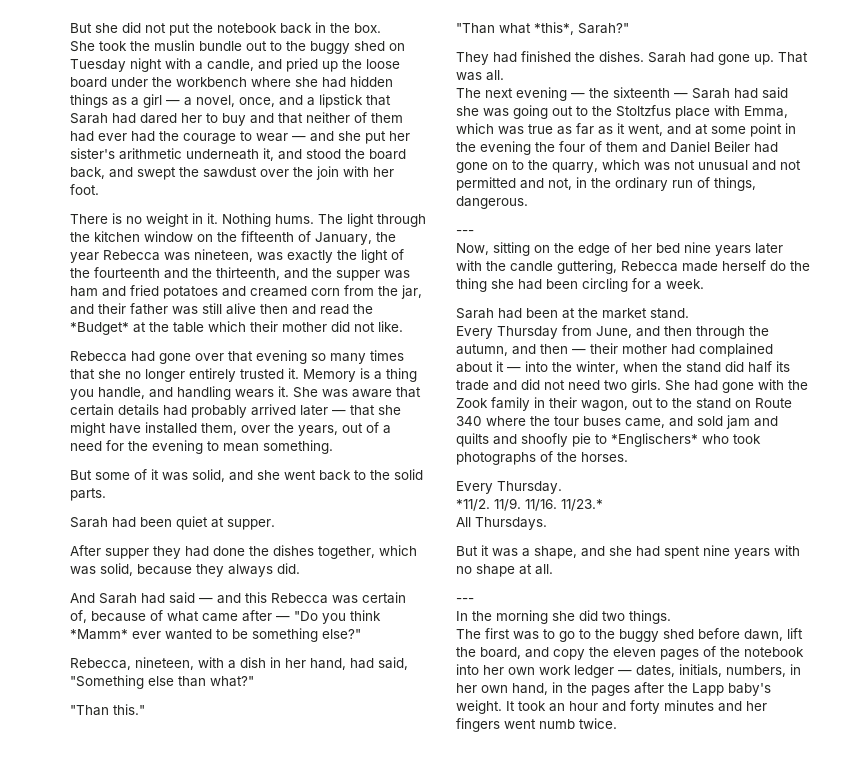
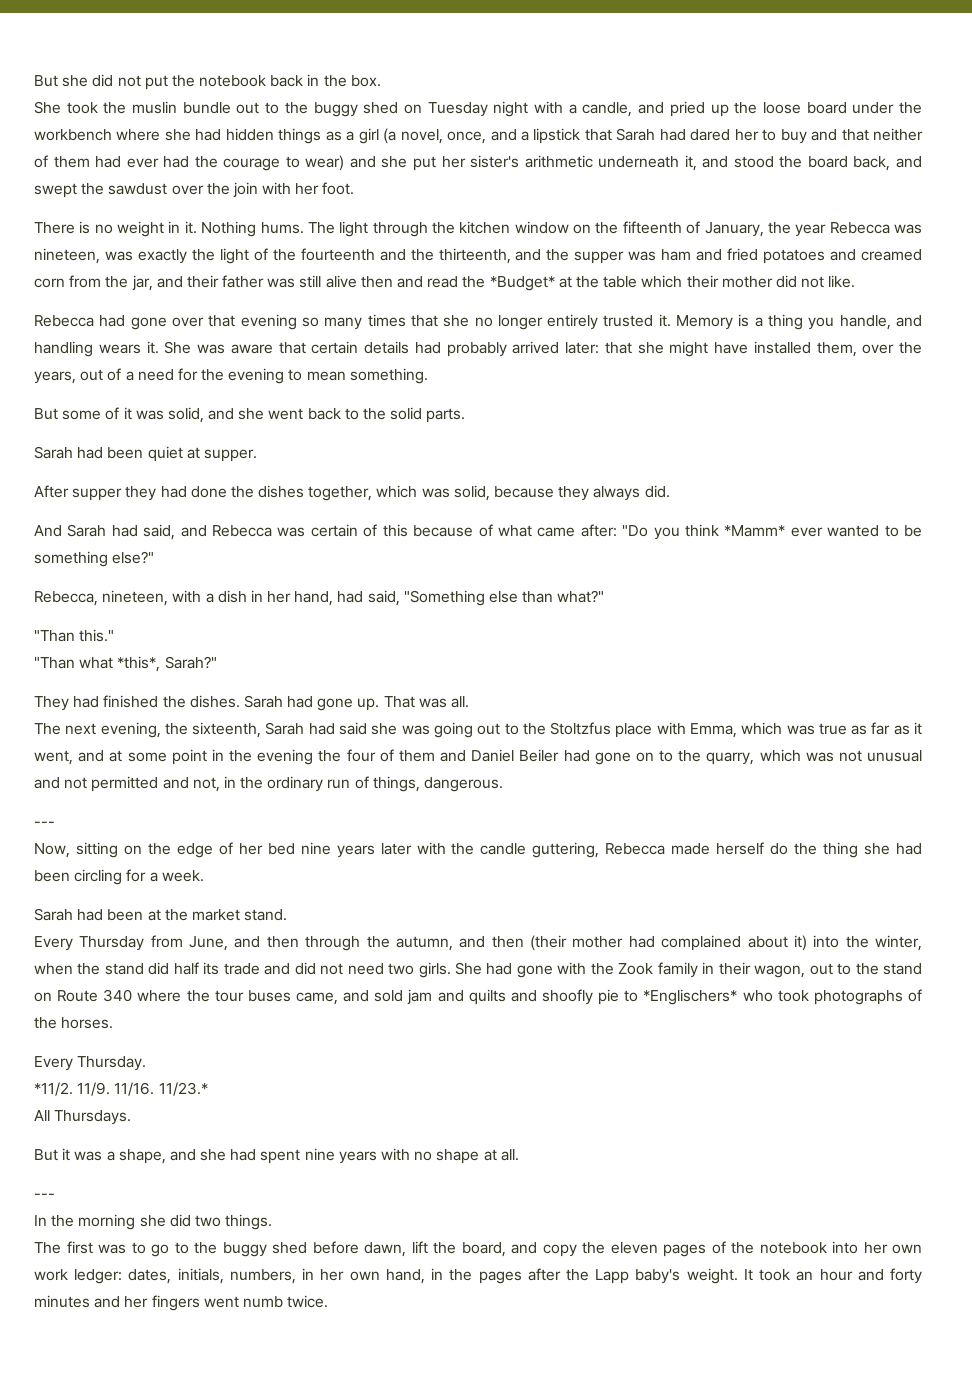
- She took the muslin bundle out to the buggy shed on Tuesday night with a candle, and pried up the loose board under the workbench where she had hidden things as a girl — a novel, once, and a lipstick that Sarah had dared her to buy and that neither of them had ever had the courage to wear — and she put her sister's arithmetic underneath it, and stood the board back, and swept the sawdust over the join with her foot.
+ She took the muslin bundle out to the buggy shed on Tuesday night with a candle, and pried up the loose board under the workbench where she had hidden things as a girl (a novel, once, and a lipstick that Sarah had dared her to buy and that neither of them had ever had the courage to wear) and she put her sister's arithmetic underneath it, and stood the board back, and swept the sawdust over the join with her foot.
- She was aware that certain details had probably arrived later — that she might have installed them, over the years, out of a need for the evening to mean something.
+ She was aware that certain details had probably arrived later: that she might have installed them, over the years, out of a need for the evening to mean something.
- And Sarah had said — and this Rebecca was certain of, because of what came after — "Do you think *Mamm* ever wanted to be something else?"
+ And Sarah had said, and Rebecca was certain of this because of what came after: "Do you think *Mamm* ever wanted to be something else?"
- The next evening — the sixteenth — Sarah had said she was going out to the Stoltzfus place with Emma, which was true as far as it went, and at some point in the evening the four of them and Daniel Beiler had gone on to the quarry, which was not unusual and not permitted and not, in the ordinary run of things, dangerous.
+ The next evening, the sixteenth, Sarah had said she was going out to the Stoltzfus place with Emma, which was true as far as it went, and at some point in the evening the four of them and Daniel Beiler had gone on to the quarry, which was not unusual and not permitted and not, in the ordinary run of things, dangerous.
- Every Thursday from June, and then through the autumn, and then — their mother had complained about it — into the winter, when the stand did half its trade and did not need two girls.
+ Every Thursday from June, and then through the autumn, and then (their mother had complained about it) into the winter, when the stand did half its trade and did not need two girls.
- The first was to go to the buggy shed before dawn, lift the board, and copy the eleven pages of the notebook into her own work ledger — dates, initials, numbers, in her own hand, in the pages after the Lapp baby's weight.
+ The first was to go to the buggy shed before dawn, lift the board, and copy the eleven pages of the notebook into her own work ledger: dates, initials, numbers, in her own hand, in the pages after the Lapp baby's weight.

